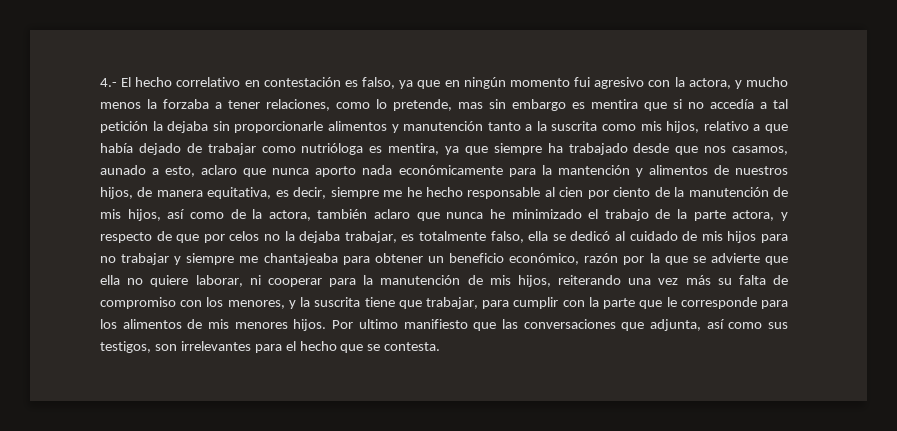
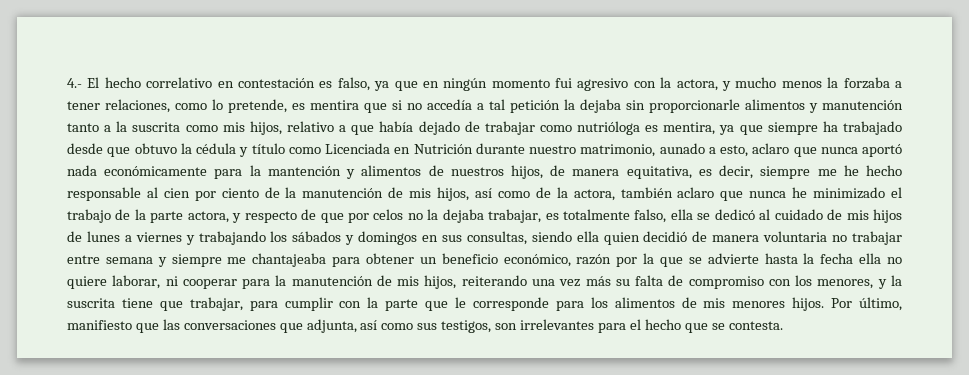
- 4.- El hecho correlativo en contestación es falso, ya que en ningún momento fui agresivo con la actora, y mucho menos la forzaba a tener relaciones, como lo pretende, mas sin embargo es mentira que si no accedía a tal petición la dejaba sin proporcionarle alimentos y manutención tanto a la suscrita como mis hijos, relativo a que había dejado de trabajar como nutrióloga es mentira, ya que siempre ha trabajado desde que nos casamos, aunado a esto, aclaro que nunca aporto nada económicamente para la mantención y alimentos de nuestros hijos, de manera equitativa, es decir, siempre me he hecho responsable al cien por ciento de la manutención de mis hijos, así como de la actora, también aclaro que nunca he minimizado el trabajo de la parte actora, y respecto de que por celos no la dejaba trabajar, es totalmente falso, ella se dedicó al cuidado de mis hijos para no trabajar y siempre me chantajeaba para obtener un beneficio económico, razón por la que se advierte que ella no quiere laborar, ni cooperar para la manutención de mis hijos, reiterando una vez más su falta de compromiso con los menores, y la suscrita tiene que trabajar, para cumplir con la parte que le corresponde para los alimentos de mis menores hijos.
+ 4.- El hecho correlativo en contestación es falso, ya que en ningún momento fui agresivo con la actora, y mucho menos la forzaba a tener relaciones, como lo pretende, es mentira que si no accedía a tal petición la dejaba sin proporcionarle alimentos y manutención tanto a la suscrita como mis hijos, relativo a que había dejado de trabajar como nutrióloga es mentira, ya que siempre ha trabajado desde que obtuvo la cédula y título como Licenciada en Nutrición durante nuestro matrimonio, aunado a esto, aclaro que nunca aportó nada económicamente para la mantención y alimentos de nuestros hijos, de manera equitativa, es decir, siempre me he hecho responsable al cien por ciento de la manutención de mis hijos, así como de la actora, también aclaro que nunca he minimizado el trabajo de la parte actora, y respecto de que por celos no la dejaba trabajar, es totalmente falso, ella se dedicó al cuidado de mis hijos de lunes a viernes y trabajando los sábados y domingos en sus consultas, siendo ella quien decidió de manera voluntaria no trabajar entre semana y siempre me chantajeaba para obtener un beneficio económico, razón por la que se advierte hasta la fecha ella no quiere laborar, ni cooperar para la manutención de mis hijos, reiterando una vez más su falta de compromiso con los menores, y la suscrita tiene que trabajar, para cumplir con la parte que le corresponde para los alimentos de mis menores hijos.
- Por ultimo manifiesto que las conversaciones que adjunta, así como sus testigos, son irrelevantes para el hecho que se contesta.
+ Por último, manifiesto que las conversaciones que adjunta, así como sus testigos, son irrelevantes para el hecho que se contesta.

